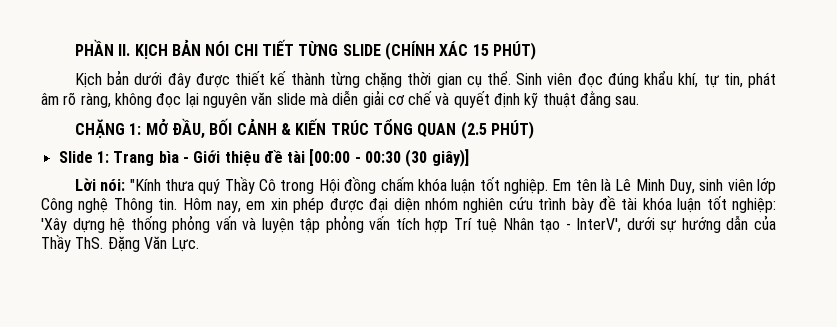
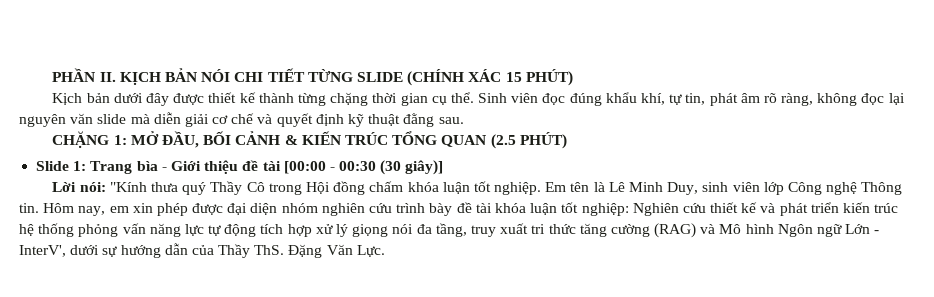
- Hôm nay, em xin phép được đại diện nhóm nghiên cứu trình bày đề tài khóa luận tốt nghiệp: 'Xây dựng hệ thống phỏng vấn và luyện tập phỏng vấn tích hợp Trí tuệ Nhân tạo - InterV', dưới sự hướng dẫn của Thầy ThS. Đặng Văn Lực.
+ Hôm nay, em xin phép được đại diện nhóm nghiên cứu trình bày đề tài khóa luận tốt nghiệp: Nghiên cứu thiết kế và phát triển kiến trúc hệ thống phỏng vấn năng lực tự động tích hợp xử lý giọng nói đa tầng, truy xuất tri thức tăng cường (RAG) và Mô hình Ngôn ngữ Lớn - InterV', dưới sự hướng dẫn của Thầy ThS. Đặng Văn Lực.

